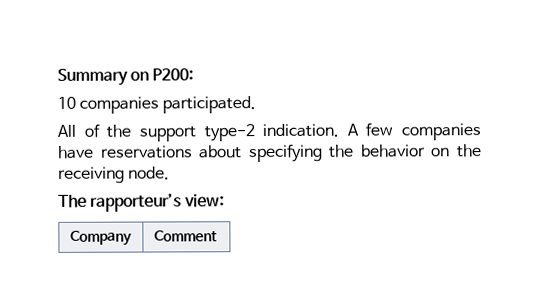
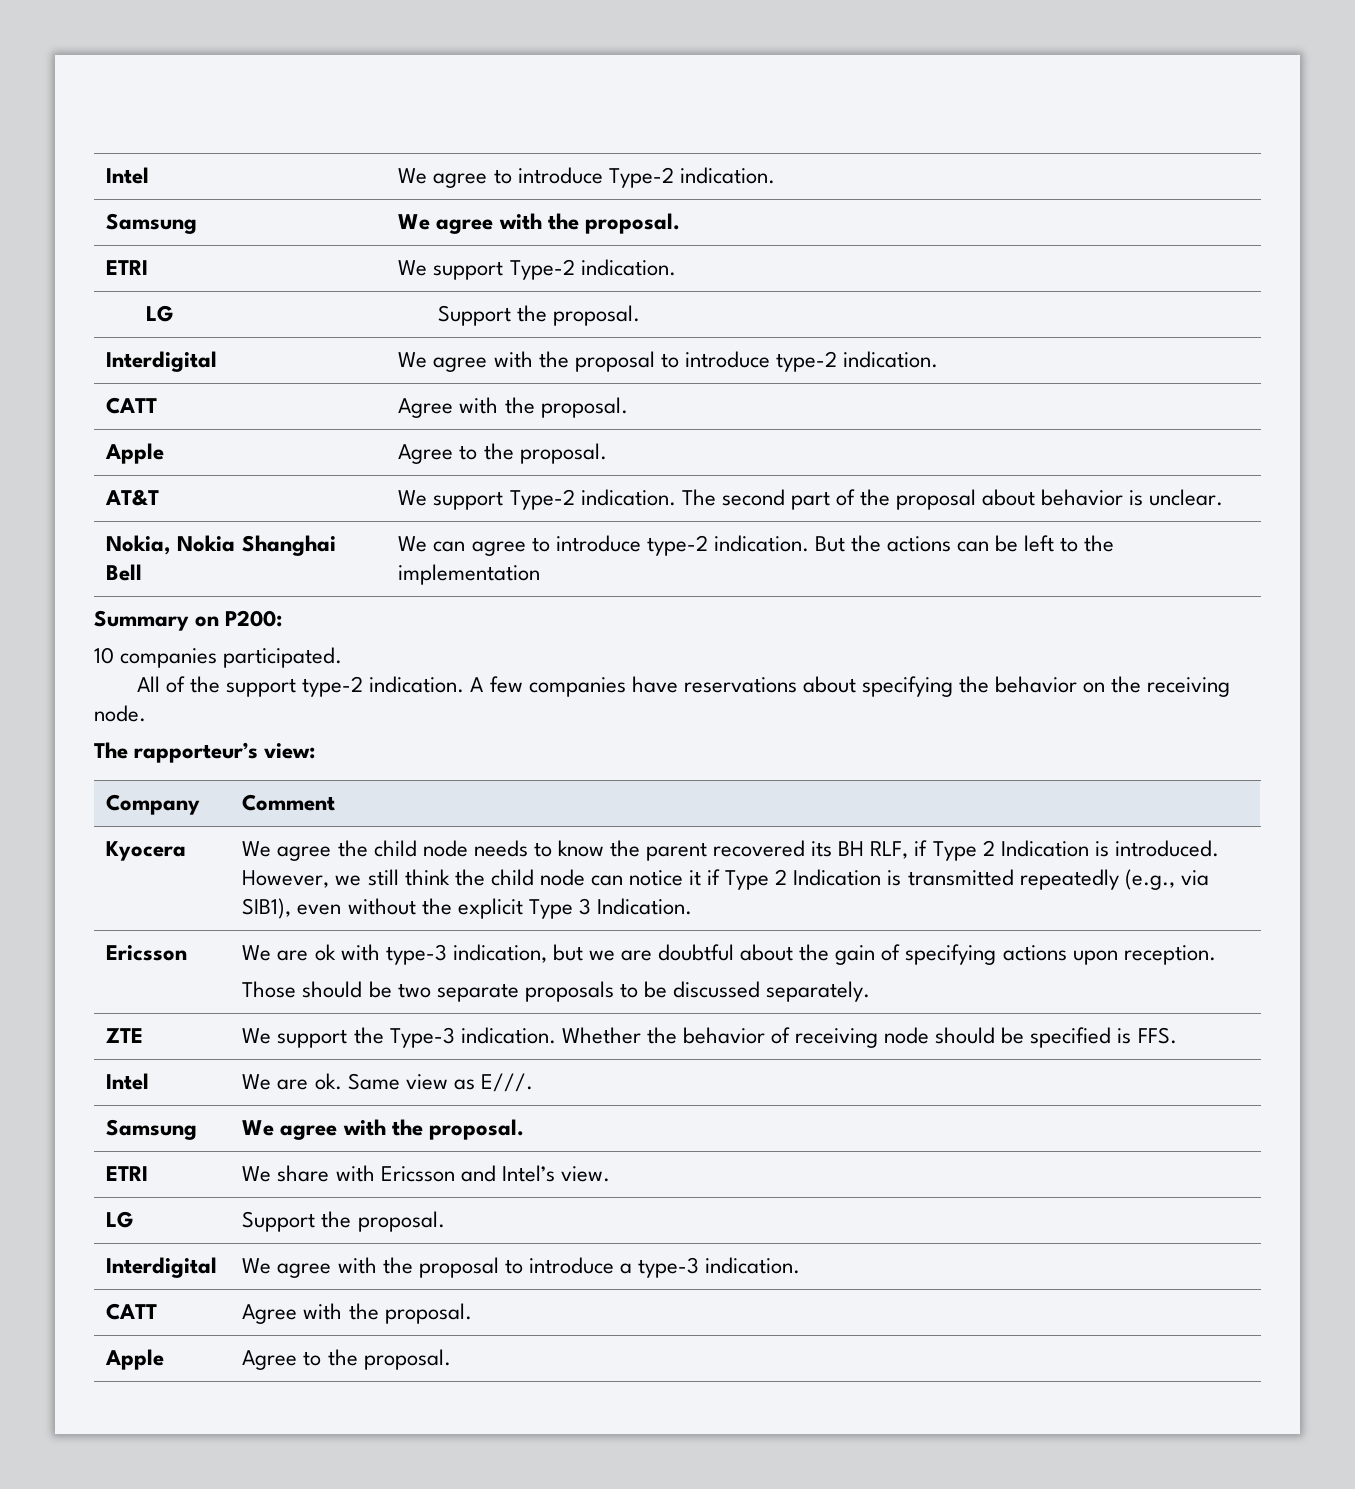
+ Intel | We agree to introduce Type-2 indication.
+ Samsung | We agree with the proposal.
+ ETRI | We support Type-2 indication.
+ LG | Support the proposal.
+ Interdigital | We agree with the proposal to introduce type-2 indication.
+ CATT | Agree with the proposal.
+ Apple | Agree to the proposal.
+ AT&T | We support Type-2 indication. The second part of the proposal about behavior is unclear.
+ Nokia, Nokia Shanghai Bell | We can agree to introduce type-2 indication. But the actions can be left to the implementation
+ Kyocera | We agree the child node needs to know the parent recovered its BH RLF, if Type 2 Indication is introduced. However, we still think the child node can notice it if Type 2 Indication is transmitted repeatedly (e.g., via SIB1), even without the explicit Type 3 Indication.
+ Ericsson | We are ok with type-3 indication, but we are doubtful about the gain of specifying actions upon reception.
+ Those should be two separate proposals to be discussed separately.
+ ZTE | We support the Type-3 indication. Whether the behavior of receiving node should be specified is FFS.
+ Intel | We are ok. Same view as E///.
+ Samsung | We agree with the proposal.
+ ETRI | We share with Ericsson and Intel’s view.
+ LG | Support the proposal.
+ Interdigital | We agree with the proposal to introduce a type-3 indication.
+ CATT | Agree with the proposal.
+ Apple | Agree to the proposal.

